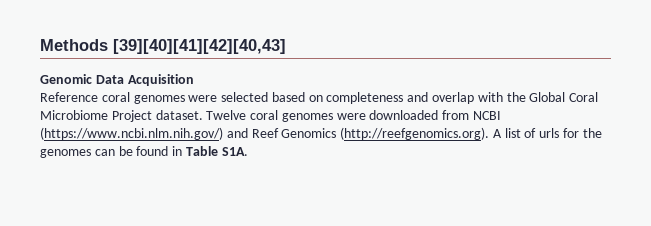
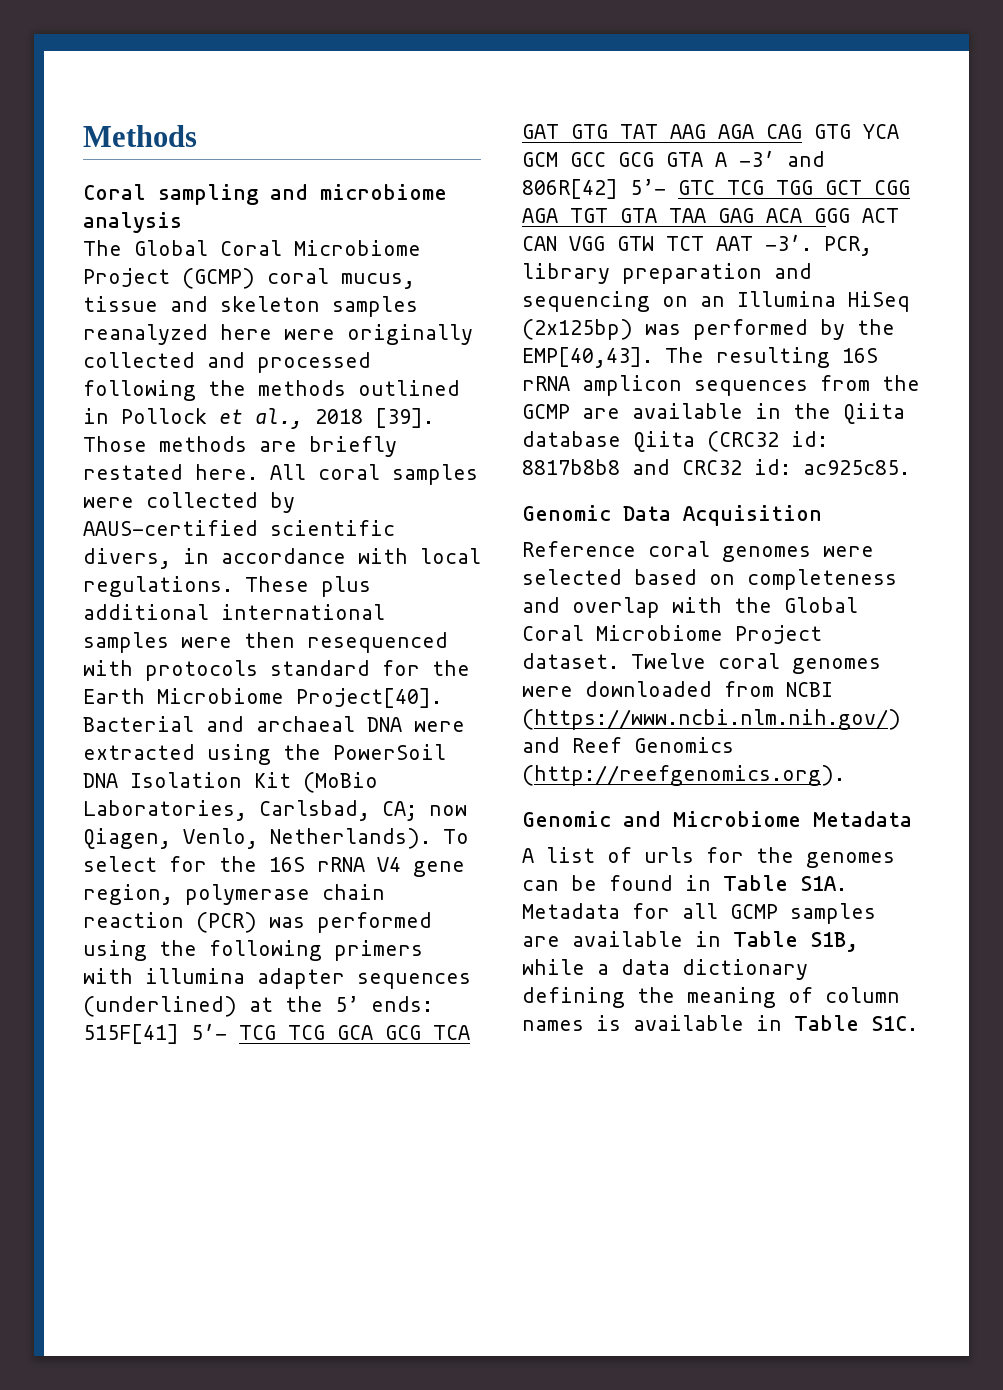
- Methods [39][40][41][42][40,43]
+ Methods
+ Coral sampling and microbiome analysis
+ The Global Coral Microbiome Project (GCMP) coral mucus, tissue and skeleton samples reanalyzed here were originally collected and processed following the methods outlined in Pollock et al., 2018 [39]. Those methods are briefly restated here. All coral samples were collected by AAUS-certified scientific divers, in accordance with local regulations. These plus additional international samples were then resequenced with protocols standard for the Earth Microbiome Project[40]. Bacterial and archaeal DNA were extracted using the PowerSoil DNA Isolation Kit (MoBio Laboratories, Carlsbad, CA; now Qiagen, Venlo, Netherlands). To select for the 16S rRNA V4 gene region, polymerase chain reaction (PCR) was performed using the following primers with illumina adapter sequences (underlined) at the 5’ ends: 515F[41] 5′− TCG TCG GCA GCG TCA GAT GTG TAT AAG AGA CAG GTG YCA GCM GCC GCG GTA A −3′ and 806R[42] 5’− GTC TCG TGG GCT CGG AGA TGT GTA TAA GAG ACA GGG ACT CAN VGG GTW TCT AAT −3′. PCR, library preparation and sequencing on an Illumina HiSeq (2x125bp) was performed by the EMP[40,43]. The resulting 16S rRNA amplicon sequences from the GCMP are available in the Qiita database Qiita (CRC32 id: 8817b8b8 and CRC32 id: ac925c85.
- Twelve coral genomes were downloaded from NCBI (https://www.ncbi.nlm.nih.gov/) and Reef Genomics (http://reefgenomics.org). A list of urls for the genomes can be found in Table S1A.
+ Twelve coral genomes were downloaded from NCBI (https://www.ncbi.nlm.nih.gov/) and Reef Genomics (http://reefgenomics.org).
+ Genomic and Microbiome Metadata
+ A list of urls for the genomes can be found in Table S1A. Metadata for all GCMP samples are available in Table S1B, while a data dictionary defining the meaning of column names is available in Table S1C.

